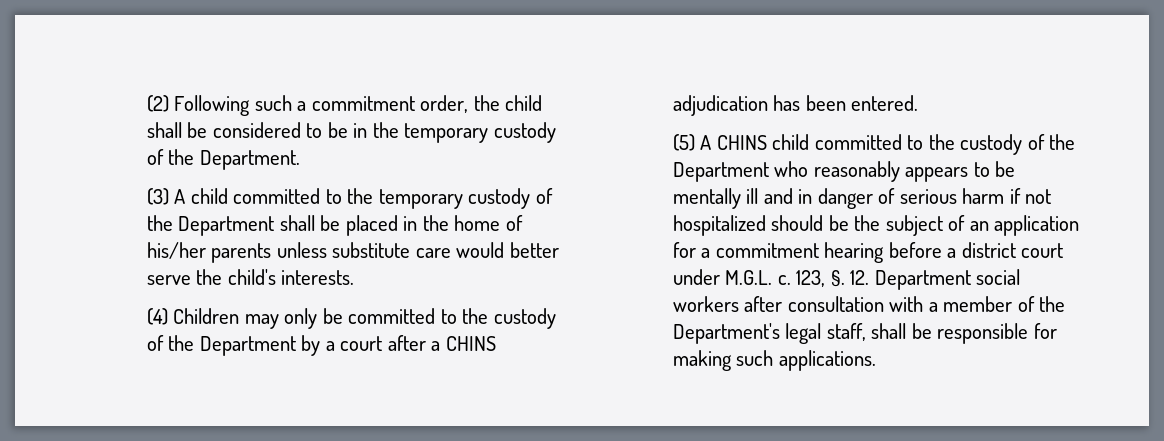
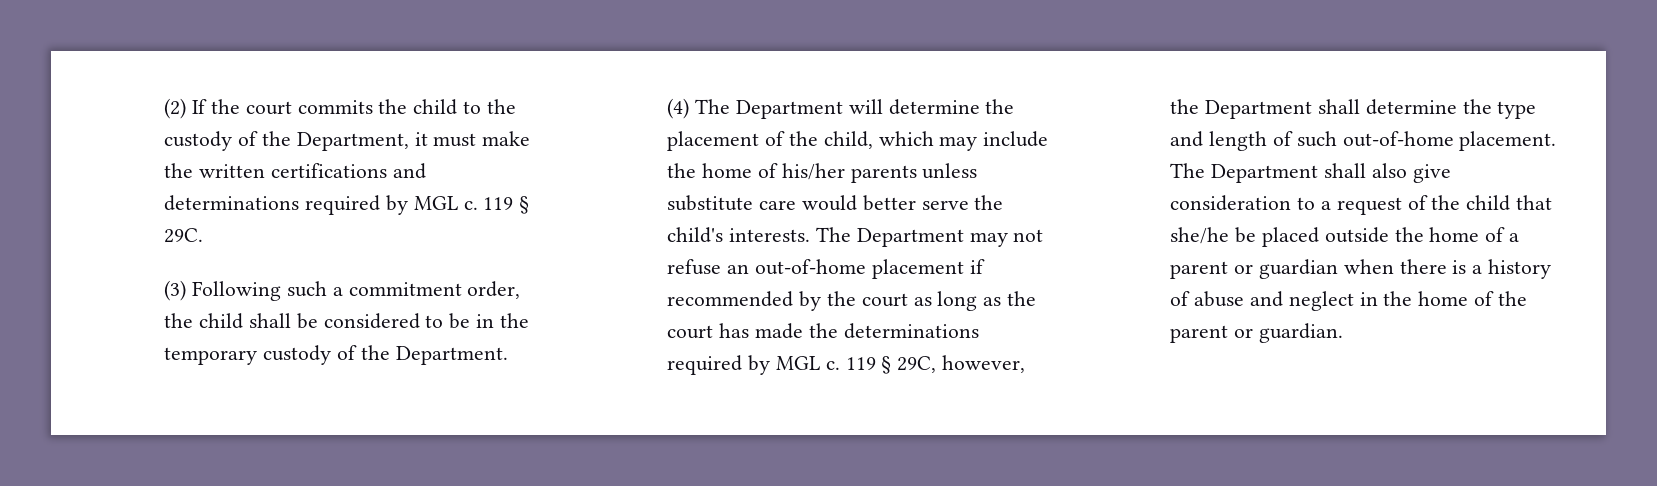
- (2) Following such a commitment order, the child shall be considered to be in the temporary custody of the Department.
+ (2) If the court commits the child to the custody of the Department, it must make the written certifications and determinations required by MGL c. 119 § 29C.
+ (3) Following such a commitment order, the child shall be considered to be in the temporary custody of the Department.
- (3) A child committed to the temporary custody of the Department shall be placed in the home of his/her parents unless substitute care would better serve the child's interests.
- (4) Children may only be committed to the custody of the Department by a court after a CHINS adjudication has been entered.
- (5) A CHINS child committed to the custody of the Department who reasonably appears to be mentally ill and in danger of serious harm if not hospitalized should be the subject of an application for a commitment hearing before a district court under M.G.L. c. 123, §. 12. Department social workers after consultation with a member of the Department's legal staff, shall be responsible for making such applications.
+ (4) The Department will determine the placement of the child, which may include the home of his/her parents unless substitute care would better serve the child's interests. The Department may not refuse an out-of-home placement if recommended by the court as long as the court has made the determinations required by MGL c. 119 § 29C, however, the Department shall determine the type and length of such out-of-home placement. The Department shall also give consideration to a request of the child that she/he be placed outside the home of a parent or guardian when there is a history of abuse and neglect in the home of the parent or guardian.

